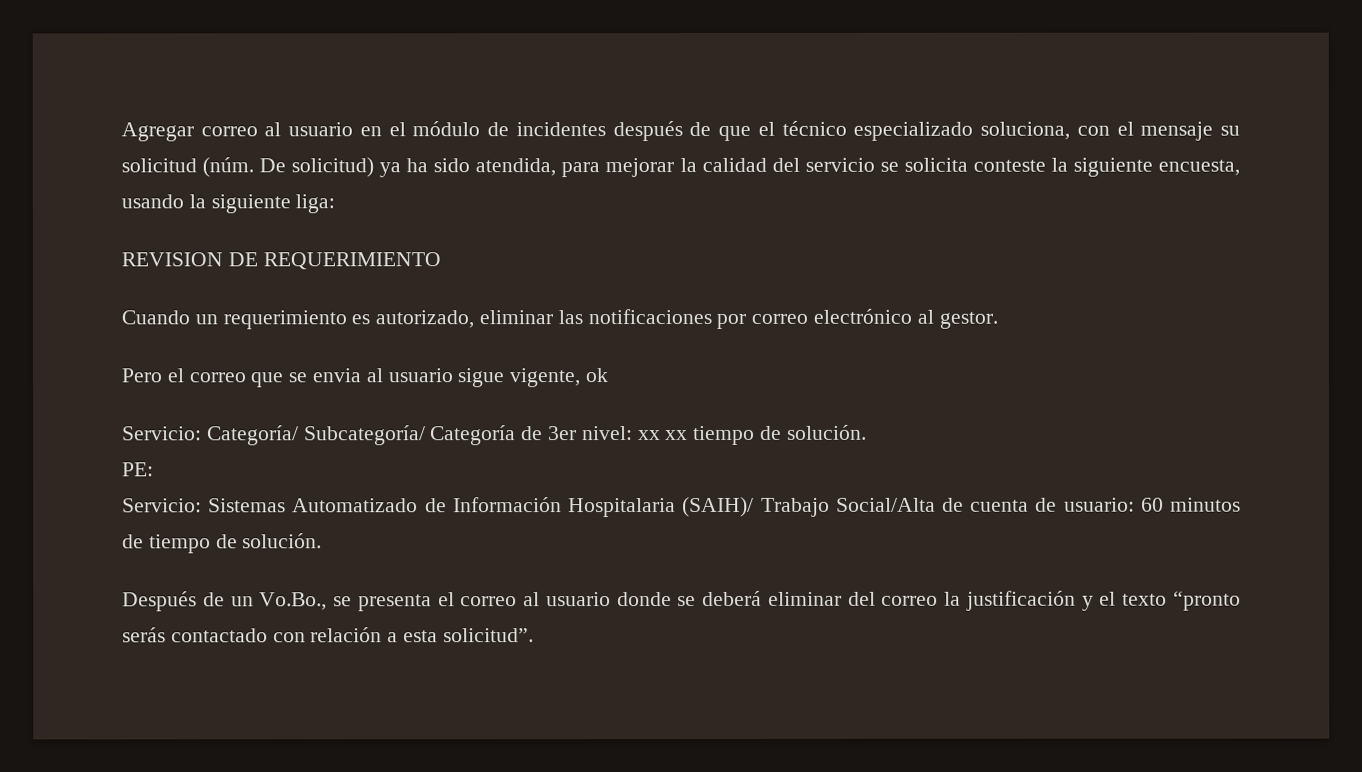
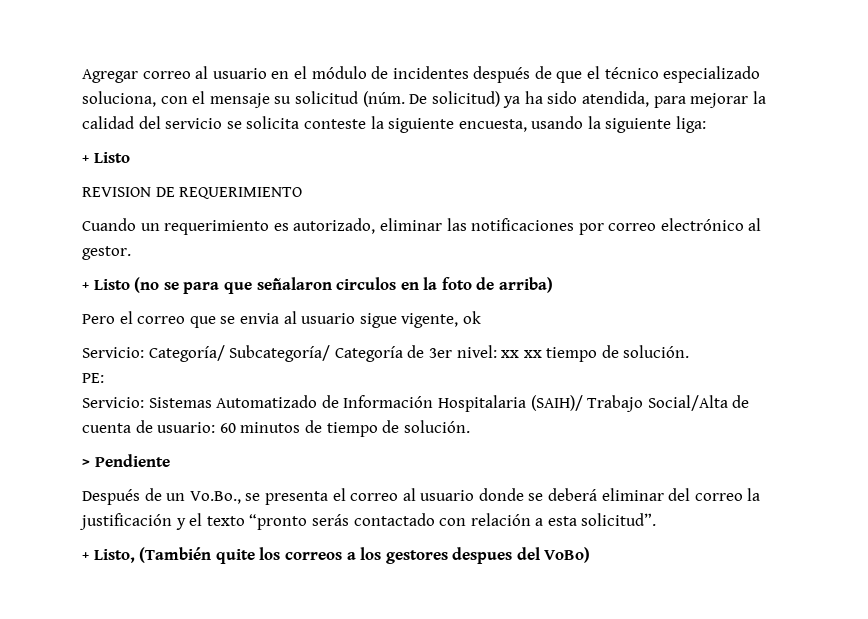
  De solicitud) ya ha sido atendida, para mejorar la calidad del servicio se solicita conteste la siguiente encuesta, usando la siguiente liga:
+ + Listo
+ + Listo (no se para que señalaron circulos en la foto de arriba)
+ > Pendiente
+ + Listo, (También quite los correos a los gestores despues del VoBo)

